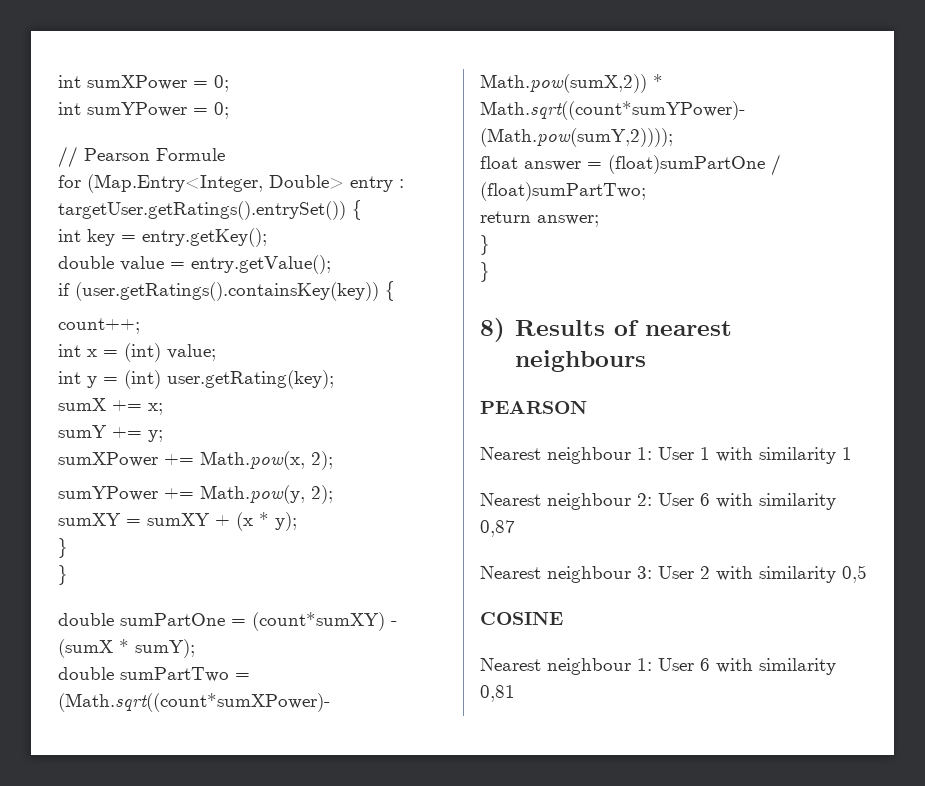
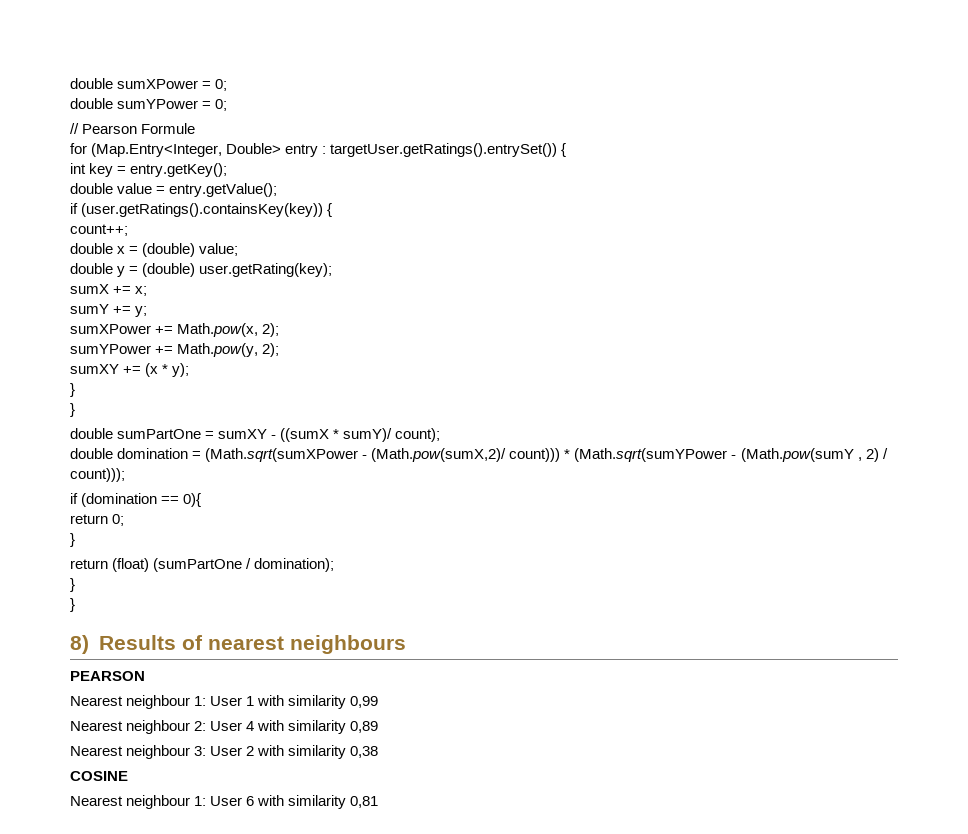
- int sumXPower = 0;
+ double sumXPower = 0;
- int sumYPower = 0;
+ double sumYPower = 0;
- int x = (int) value;
+ double x = (double) value;
- int y = (int) user.getRating(key);
+ double y = (double) user.getRating(key);
- sumXY = sumXY + (x * y);
+ sumXY += (x * y);
- double sumPartOne = (count*sumXY) - (sumX * sumY);
- double sumPartTwo = (Math.sqrt((count*sumXPower)- Math.pow(sumX,2)) * Math.sqrt((count*sumYPower)- (Math.pow(sumY,2))));
- float answer = (float)sumPartOne / (float)sumPartTwo;
- return answer;
+ double sumPartOne = sumXY - ((sumX * sumY)/ count);
+ double domination = (Math.sqrt(sumXPower - (Math.pow(sumX,2)/ count))) * (Math.sqrt(sumYPower - (Math.pow(sumY , 2) / count)));
+ if (domination == 0){
+ return 0;
+ }
+ return (float) (sumPartOne / domination);
- Nearest neighbour 1: User 1 with similarity 1
+ Nearest neighbour 1: User 1 with similarity 0,99
- Nearest neighbour 2: User 6 with similarity 0,87
+ Nearest neighbour 2: User 4 with similarity 0,89
- Nearest neighbour 3: User 2 with similarity 0,5
+ Nearest neighbour 3: User 2 with similarity 0,38

